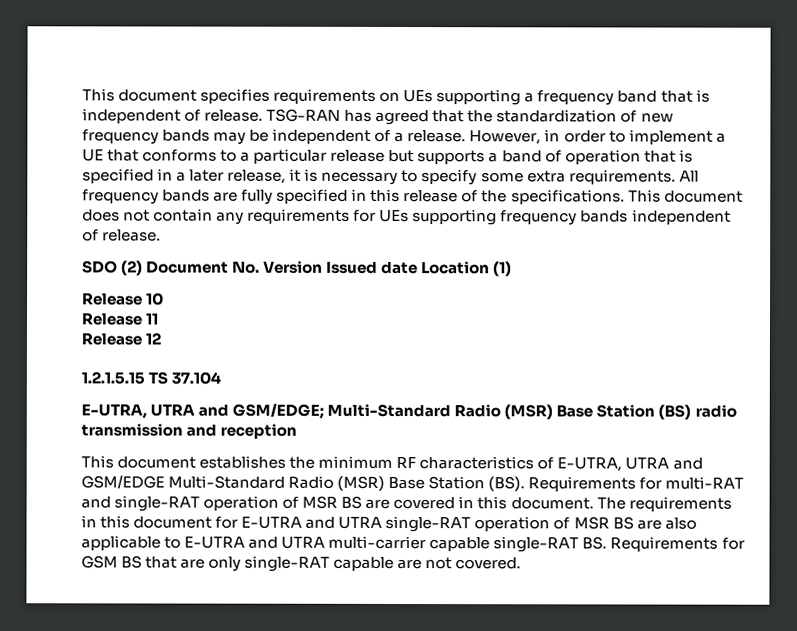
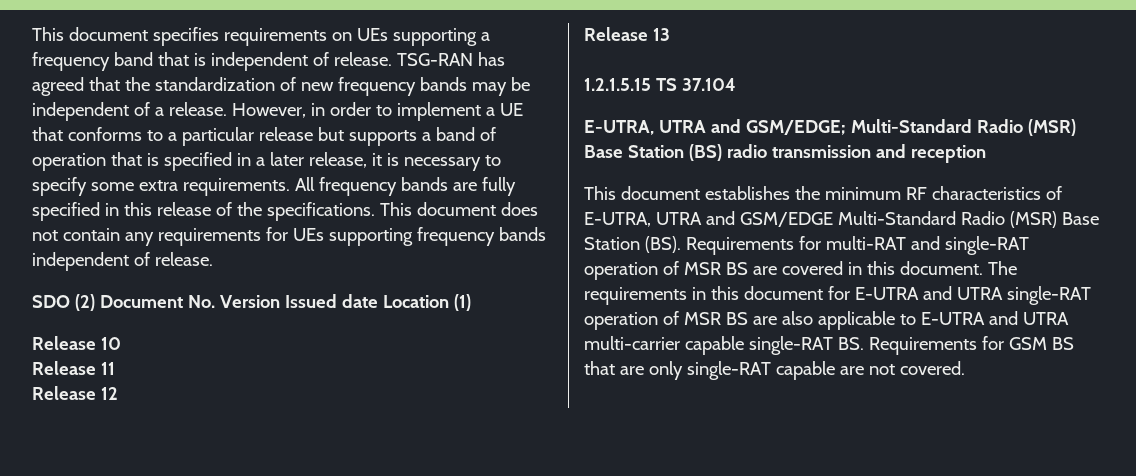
+ Release 13

